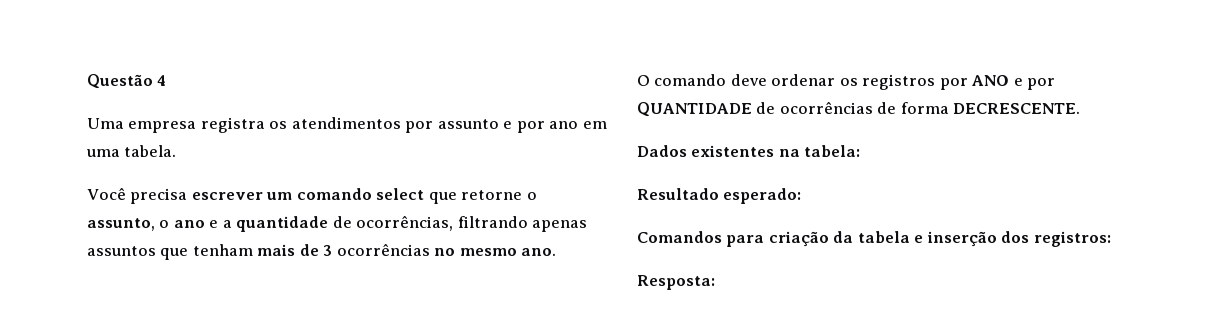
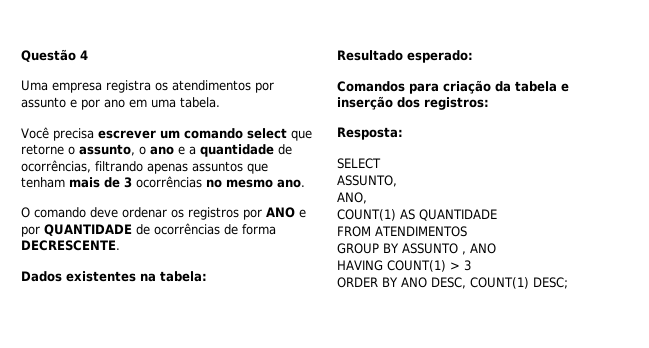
+ SELECT
+ ASSUNTO,
+ ANO,
+ COUNT(1) AS QUANTIDADE
+ FROM ATENDIMENTOS
+ GROUP BY ASSUNTO , ANO
+ HAVING COUNT(1) > 3
+ ORDER BY ANO DESC, COUNT(1) DESC;

